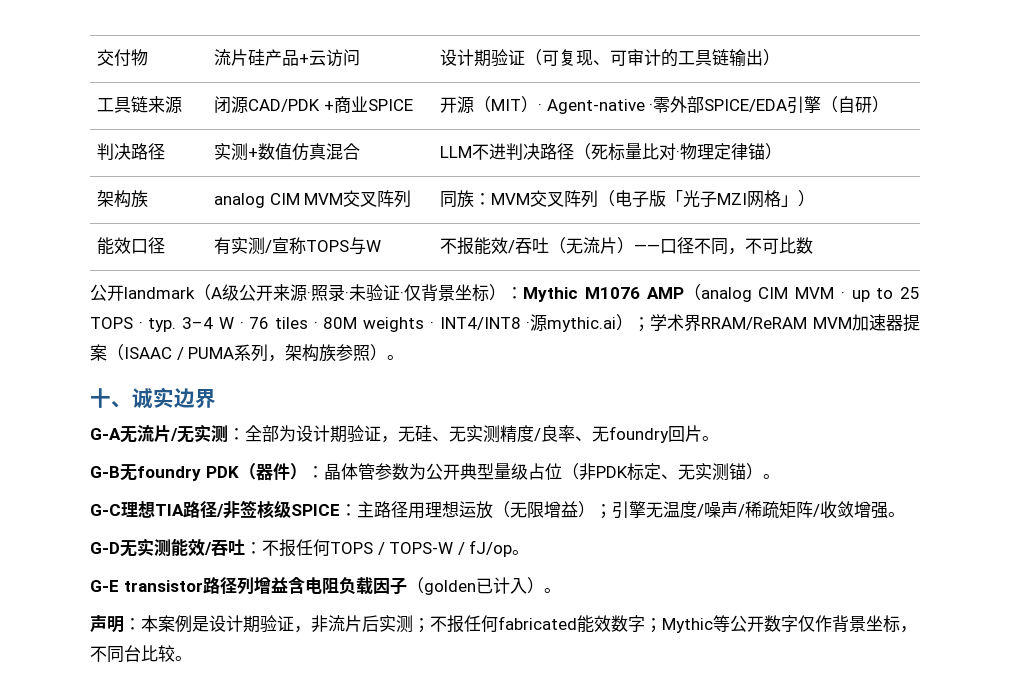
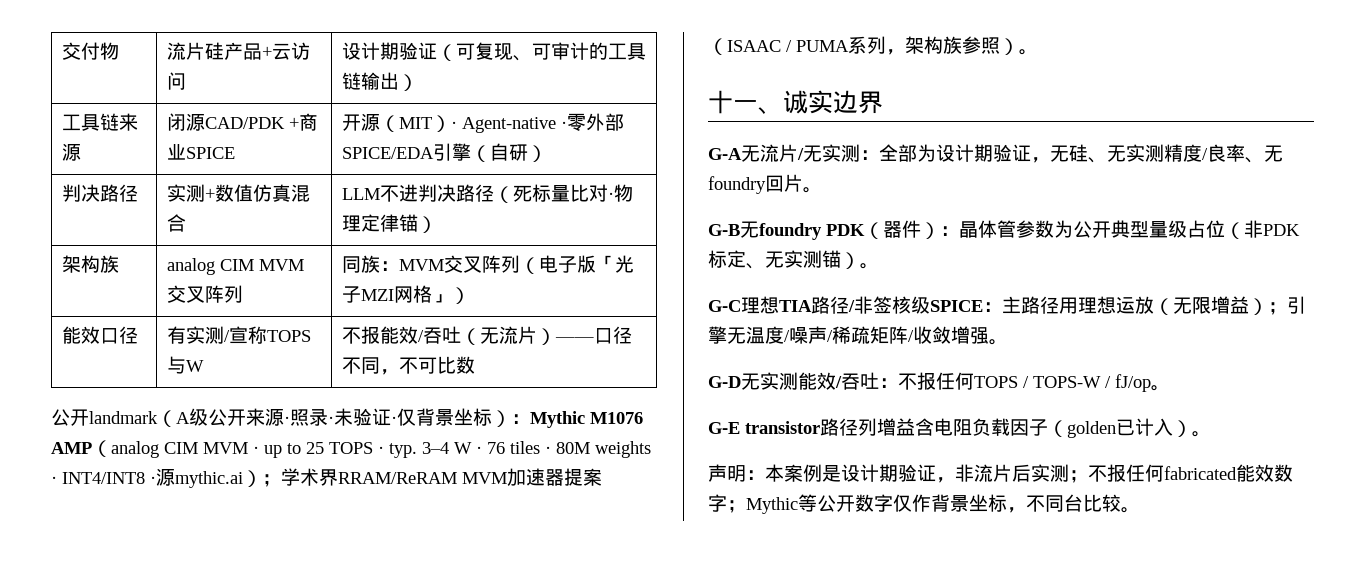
- 十、诚实边界
+ 十一、诚实边界

